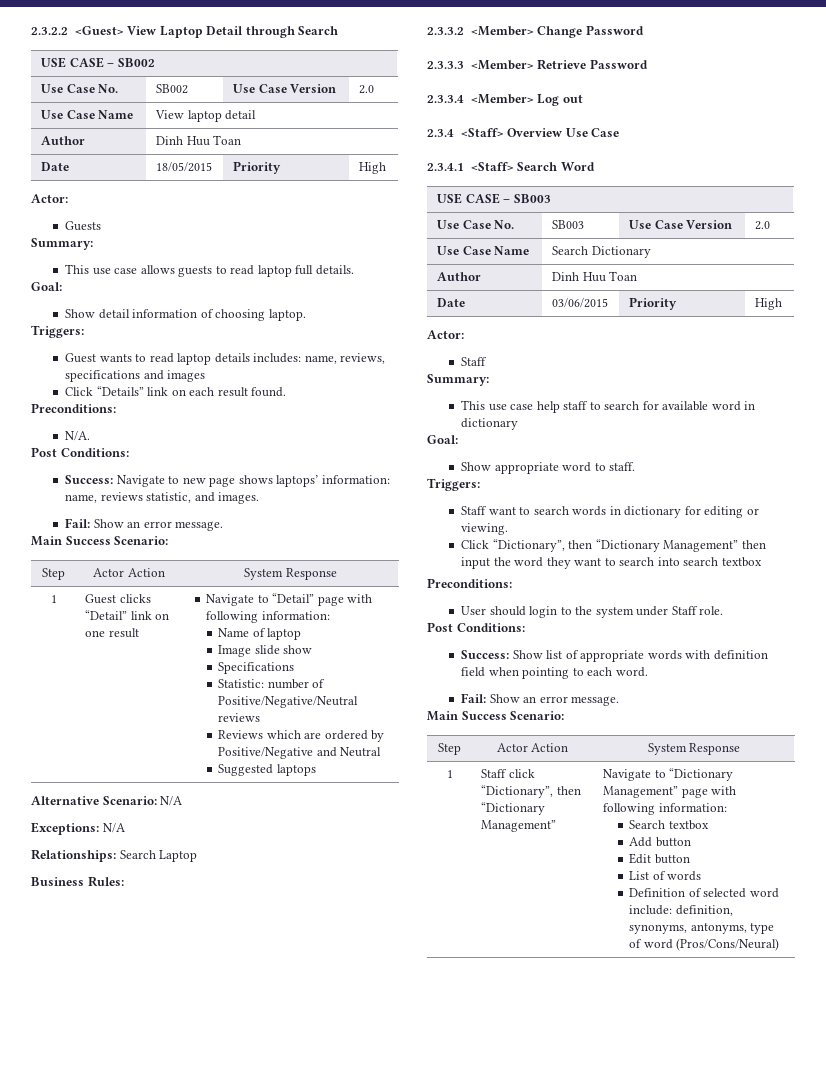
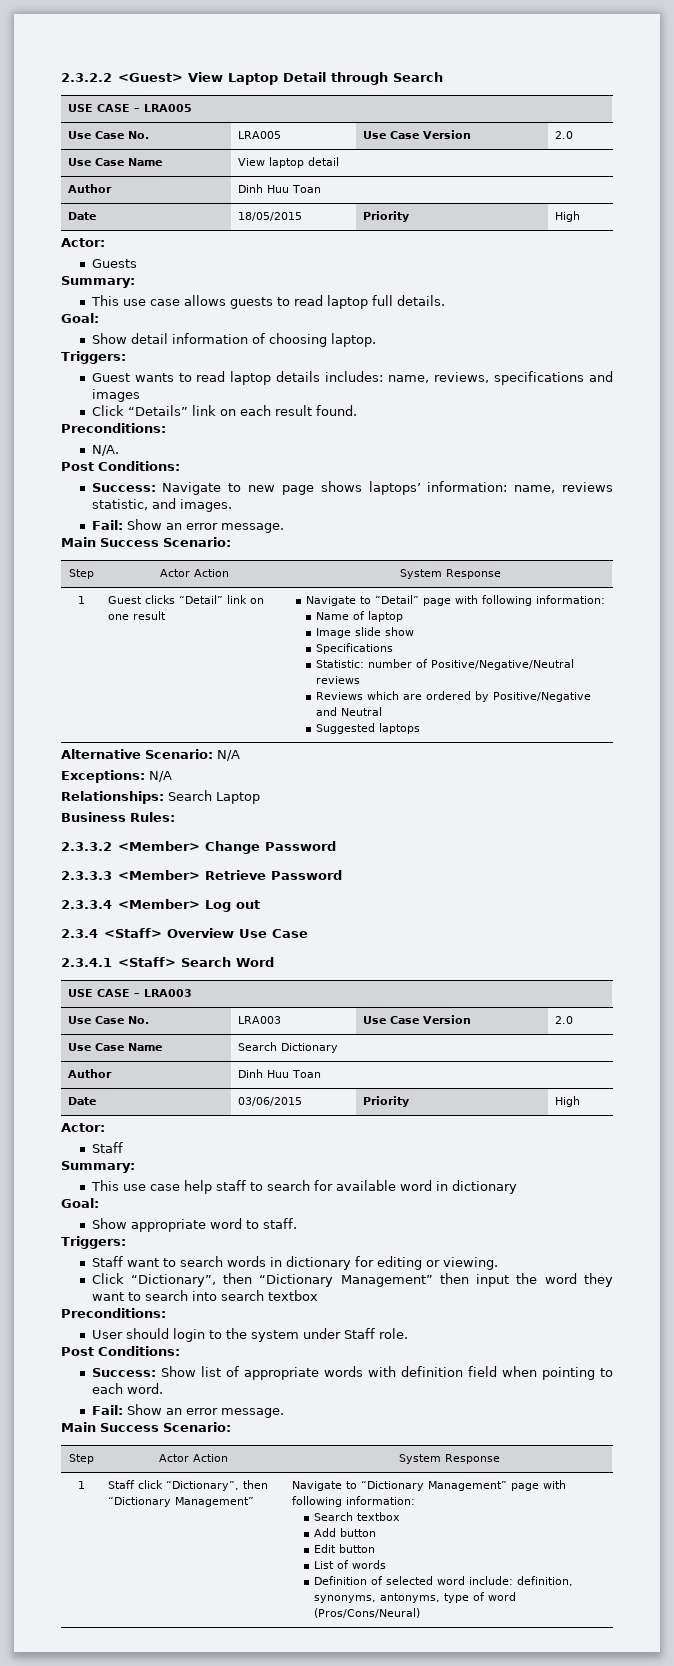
- USE CASE – SB002
- Use Case No. | SB002 | Use Case Version | 2.0
+ USE CASE – LRA005
+ Use Case No. | LRA005 | Use Case Version | 2.0
- USE CASE – SB003
- Use Case No. | SB003 | Use Case Version | 2.0
+ USE CASE – LRA003
+ Use Case No. | LRA003 | Use Case Version | 2.0

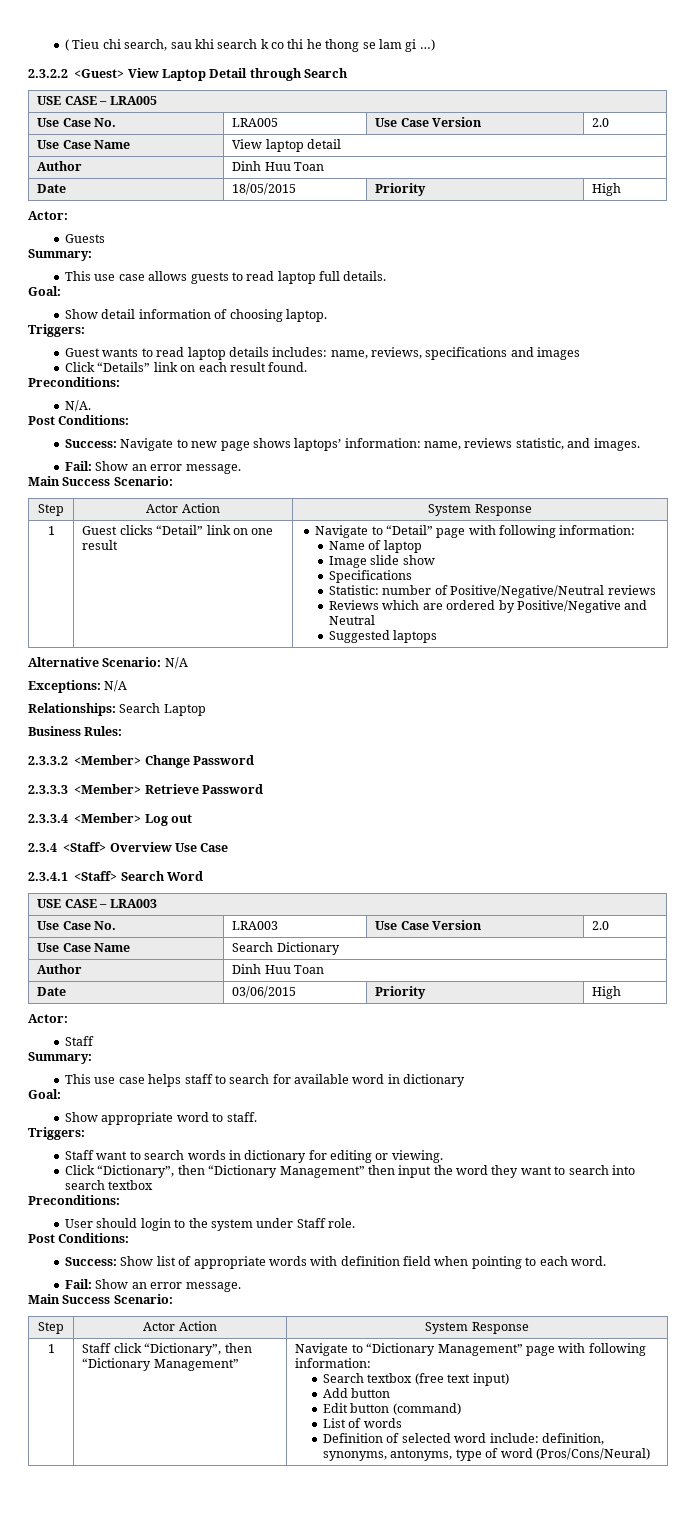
+ ( Tieu chi search, sau khi search k co thi he thong se lam gi …)
- This use case help staff to search for available word in dictionary
+ This use case helps staff to search for available word in dictionary
  1 | Staff click “Dictionary”, then “Dictionary Management” | Navigate to “Dictionary Management” page with following information:
- Search textbox
+ Search textbox (free text input)
  Add button
- Edit button
+ Edit button (command)

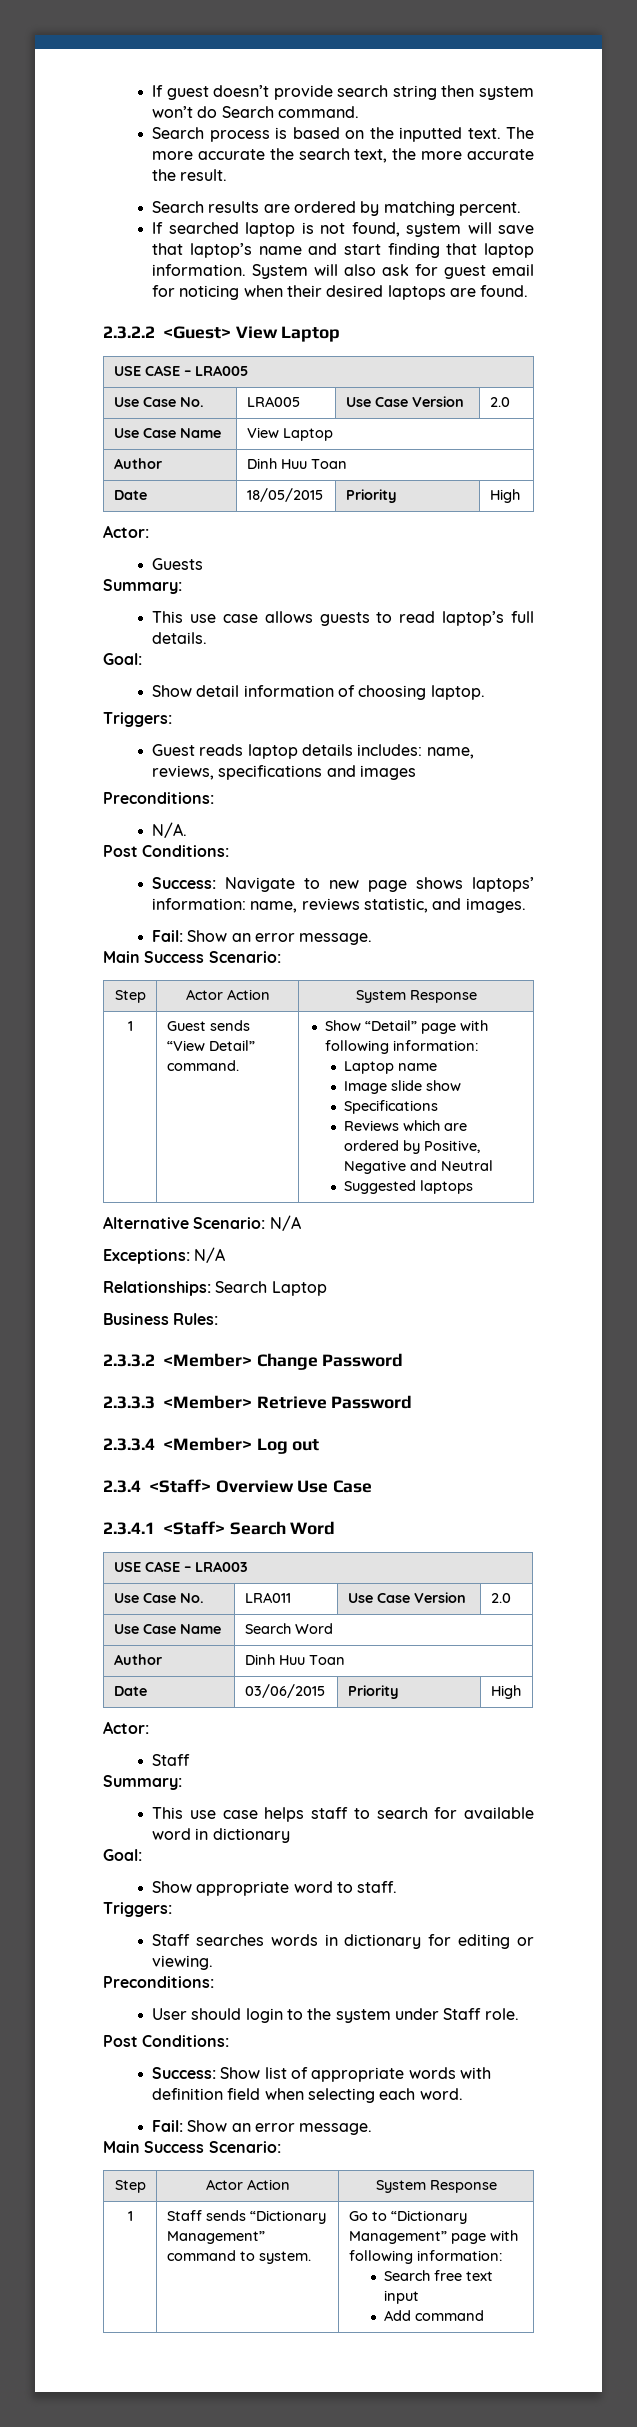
- ( Tieu chi search, sau khi search k co thi he thong se lam gi …)
+ If guest doesn’t provide search string then system won’t do Search command.
+ Search process is based on the inputted text. The more accurate the search text, the more accurate the result.
+ Search results are ordered by matching percent.
+ If searched laptop is not found, system will save that laptop’s name and start finding that laptop information. System will also ask for guest email for noticing when their desired laptops are found.
- 2.3.2.2 <Guest> View Laptop Detail through Search
+ 2.3.2.2 <Guest> View Laptop
- Use Case Name | View laptop detail
+ Use Case Name | View Laptop
- This use case allows guests to read laptop full details.
+ This use case allows guests to read laptop’s full details.
- Guest wants to read laptop details includes: name, reviews, specifications and images
+ Guest reads laptop details includes: name, reviews, specifications and images
- Click “Details” link on each result found.
- 1 | Guest clicks “Detail” link on one result | Navigate to “Detail” page with following information:
- Name of laptop
+ 1 | Guest sends “View Detail” command. | Show “Detail” page with following information:
+ Laptop name
  Image slide show
  Specifications
- Statistic: number of Positive/Negative/Neutral reviews
- Reviews which are ordered by Positive/Negative and Neutral
+ Reviews which are ordered by Positive, Negative and Neutral
- Use Case No. | LRA003 | Use Case Version | 2.0
+ Use Case No. | LRA011 | Use Case Version | 2.0
- Use Case Name | Search Dictionary
+ Use Case Name | Search Word
- Staff want to search words in dictionary for editing or viewing.
+ Staff searches words in dictionary for editing or viewing.
- Click “Dictionary”, then “Dictionary Management” then input the word they want to search into search textbox
- Success: Show list of appropriate words with definition field when pointing to each word.
+ Success: Show list of appropriate words with definition field when selecting each word.
- 1 | Staff click “Dictionary”, then “Dictionary Management” | Navigate to “Dictionary Management” page with following information:
- Search textbox (free text input)
- Add button
- Edit button (command)
- List of words
- Definition of selected word include: definition, synonyms, antonyms, type of word (Pros/Cons/Neural)
+ 1 | Staff sends “Dictionary Management” command to system. | Go to “Dictionary Management” page with following information:
+ Search free text input
+ Add command

